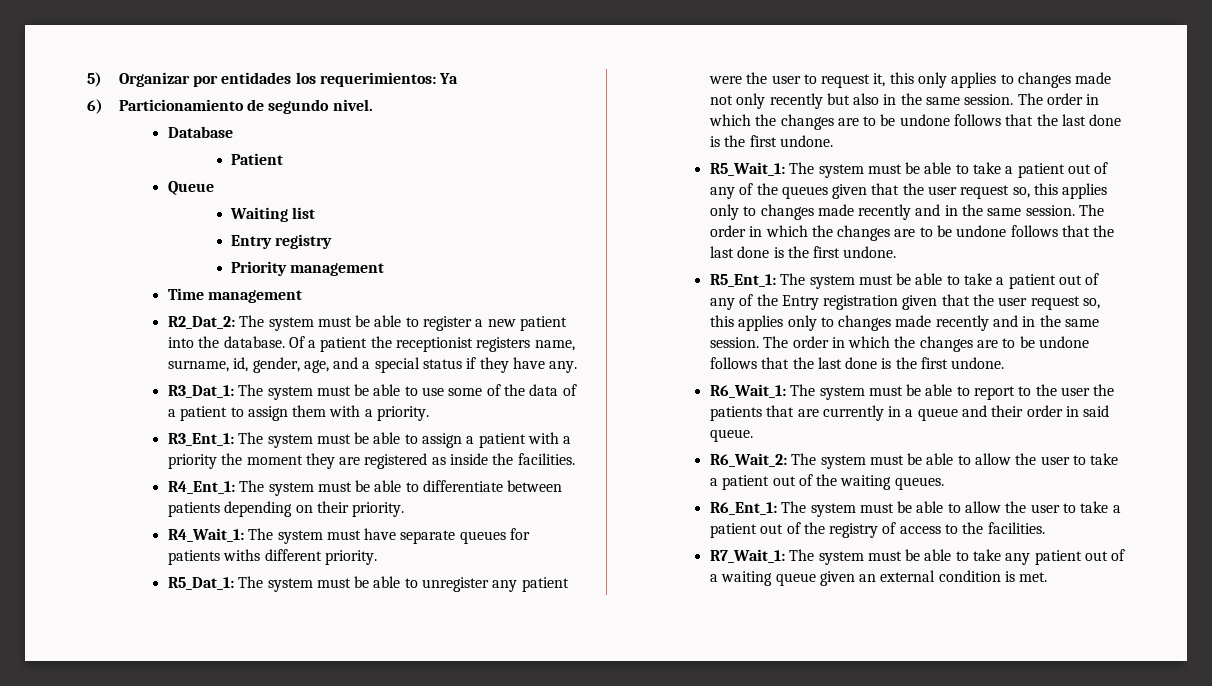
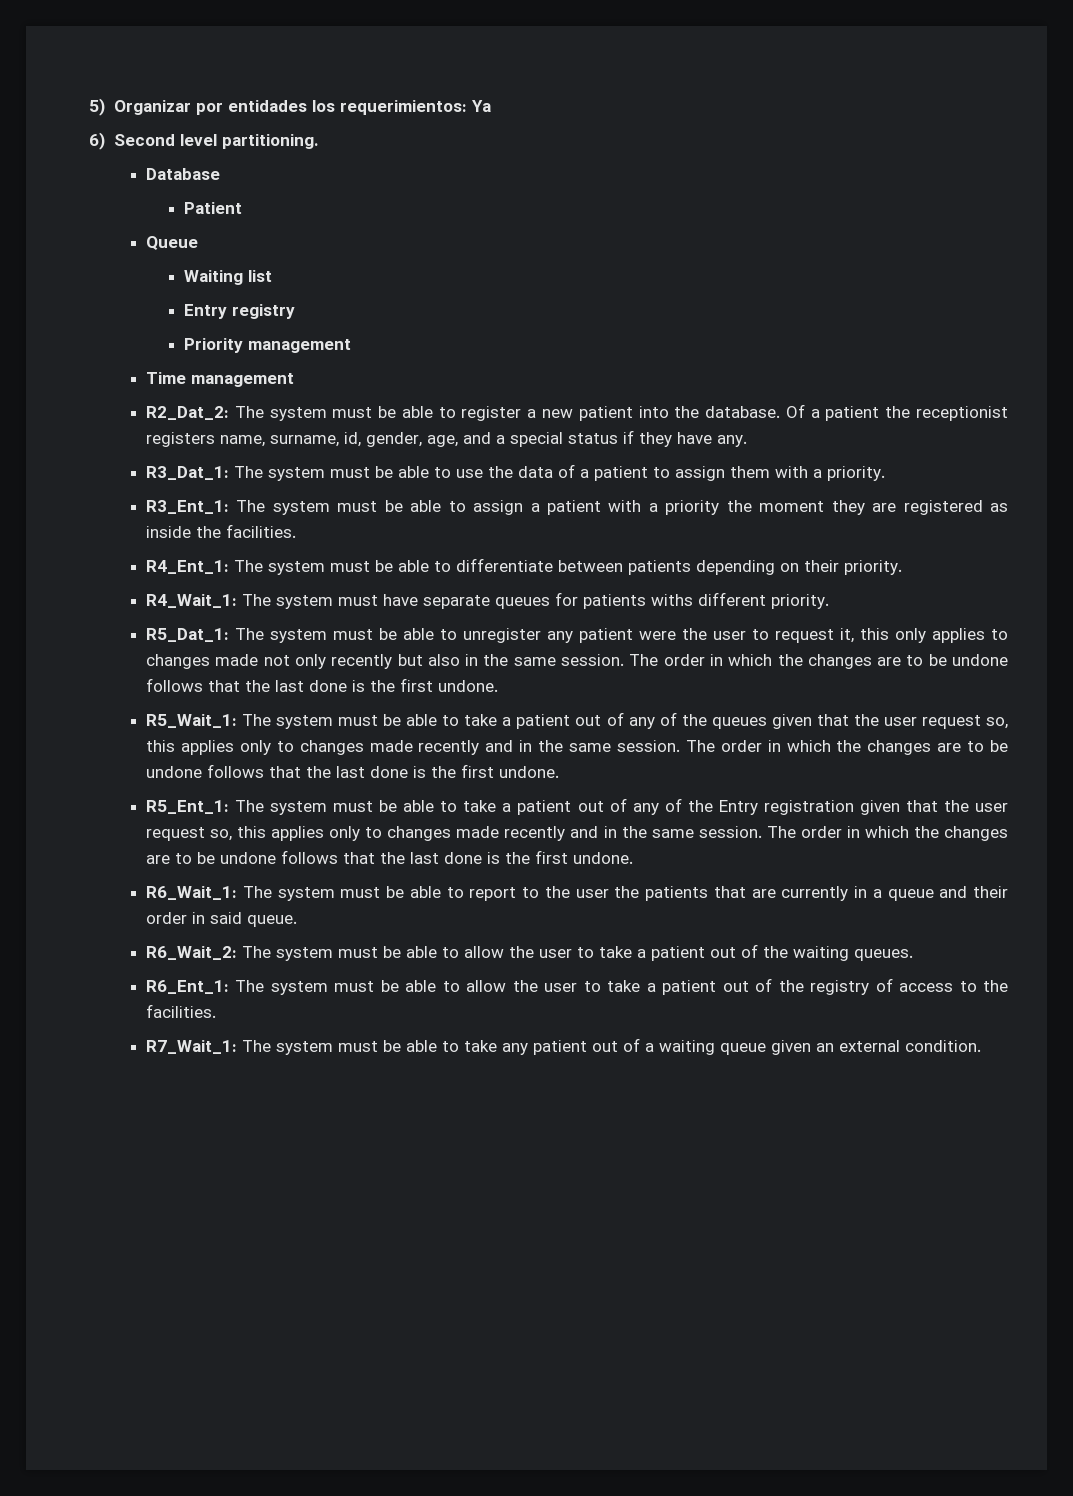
- 6) Particionamiento de segundo nivel.
+ 6) Second level partitioning.
- R3_Dat_1: The system must be able to use some of the data of a patient to assign them with a priority.
+ R3_Dat_1: The system must be able to use the data of a patient to assign them with a priority.
- R7_Wait_1: The system must be able to take any patient out of a waiting queue given an external condition is met.
+ R7_Wait_1: The system must be able to take any patient out of a waiting queue given an external condition.

